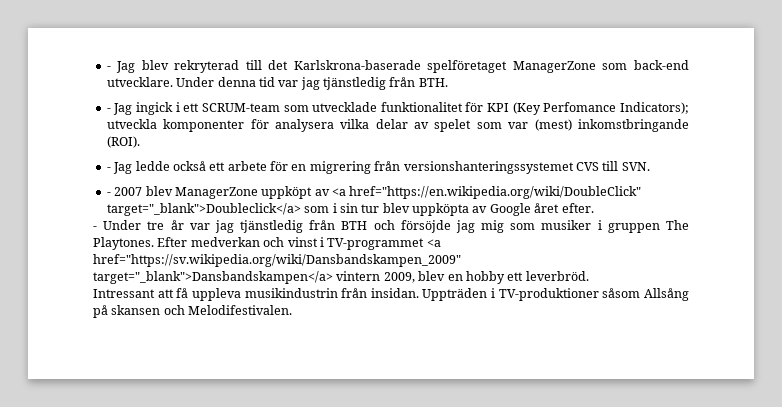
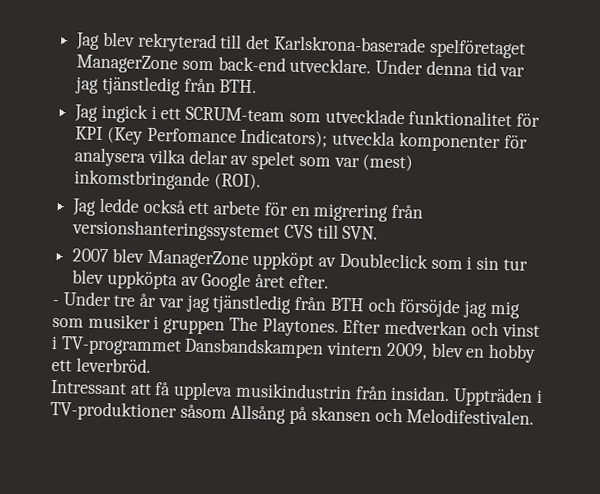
- - Jag blev rekryterad till det Karlskrona-baserade spelföretaget ManagerZone som back-end utvecklare.
+ Jag blev rekryterad till det Karlskrona-baserade spelföretaget ManagerZone som back-end utvecklare.
- - Jag ingick i ett SCRUM-team som utvecklade funktionalitet för KPI (Key Perfomance Indicators); utveckla komponenter för analysera vilka delar av spelet som var (mest) inkomstbringande (ROI).
+ Jag ingick i ett SCRUM-team som utvecklade funktionalitet för KPI (Key Perfomance Indicators); utveckla komponenter för analysera vilka delar av spelet som var (mest) inkomstbringande (ROI).
- - Jag ledde också ett arbete för en migrering från versionshanteringssystemet CVS till SVN.
+ Jag ledde också ett arbete för en migrering från versionshanteringssystemet CVS till SVN.
- - 2007 blev ManagerZone uppköpt av <a href="https://en.wikipedia.org/wiki/DoubleClick" target="_blank">Doubleclick</a> som i sin tur blev uppköpta av Google året efter.
+ 2007 blev ManagerZone uppköpt av Doubleclick som i sin tur blev uppköpta av Google året efter.
- Efter medverkan och vinst i TV-programmet <a href="https://sv.wikipedia.org/wiki/Dansbandskampen_2009" target="_blank">Dansbandskampen</a> vintern 2009, blev en hobby ett leverbröd.
+ Efter medverkan och vinst i TV-programmet Dansbandskampen vintern 2009, blev en hobby ett leverbröd.

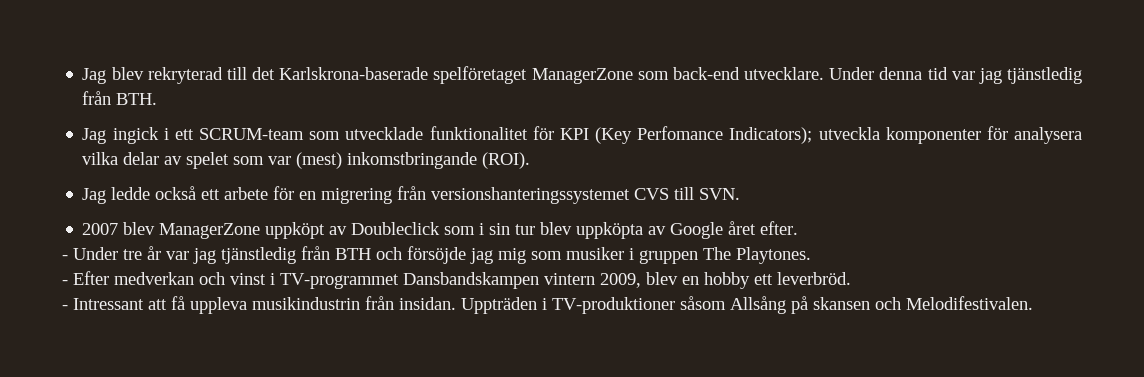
- - Under tre år var jag tjänstledig från BTH och försöjde jag mig som musiker i gruppen The Playtones. Efter medverkan och vinst i TV-programmet Dansbandskampen vintern 2009, blev en hobby ett leverbröd.
+ - Under tre år var jag tjänstledig från BTH och försöjde jag mig som musiker i gruppen The Playtones.
+ - Efter medverkan och vinst i TV-programmet Dansbandskampen vintern 2009, blev en hobby ett leverbröd.
- Intressant att få uppleva musikindustrin från insidan.
+ - Intressant att få uppleva musikindustrin från insidan.

